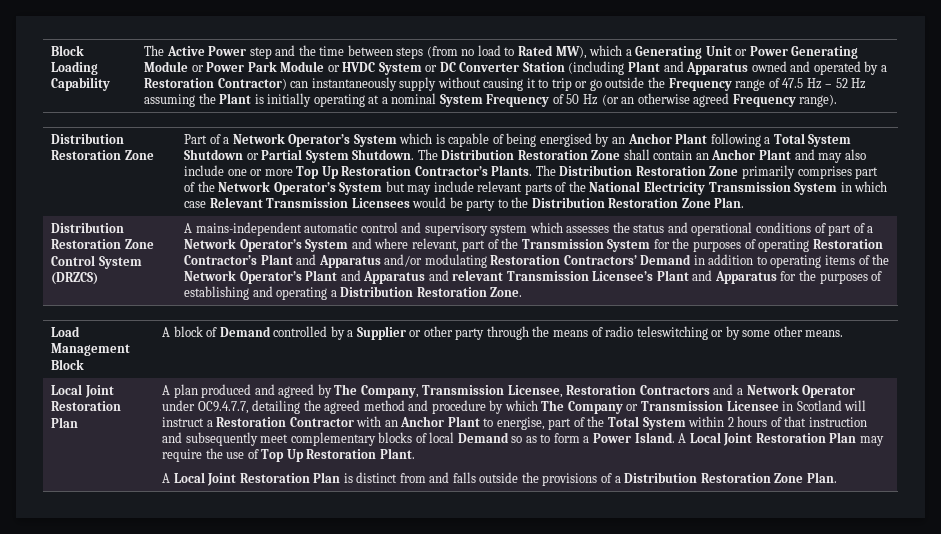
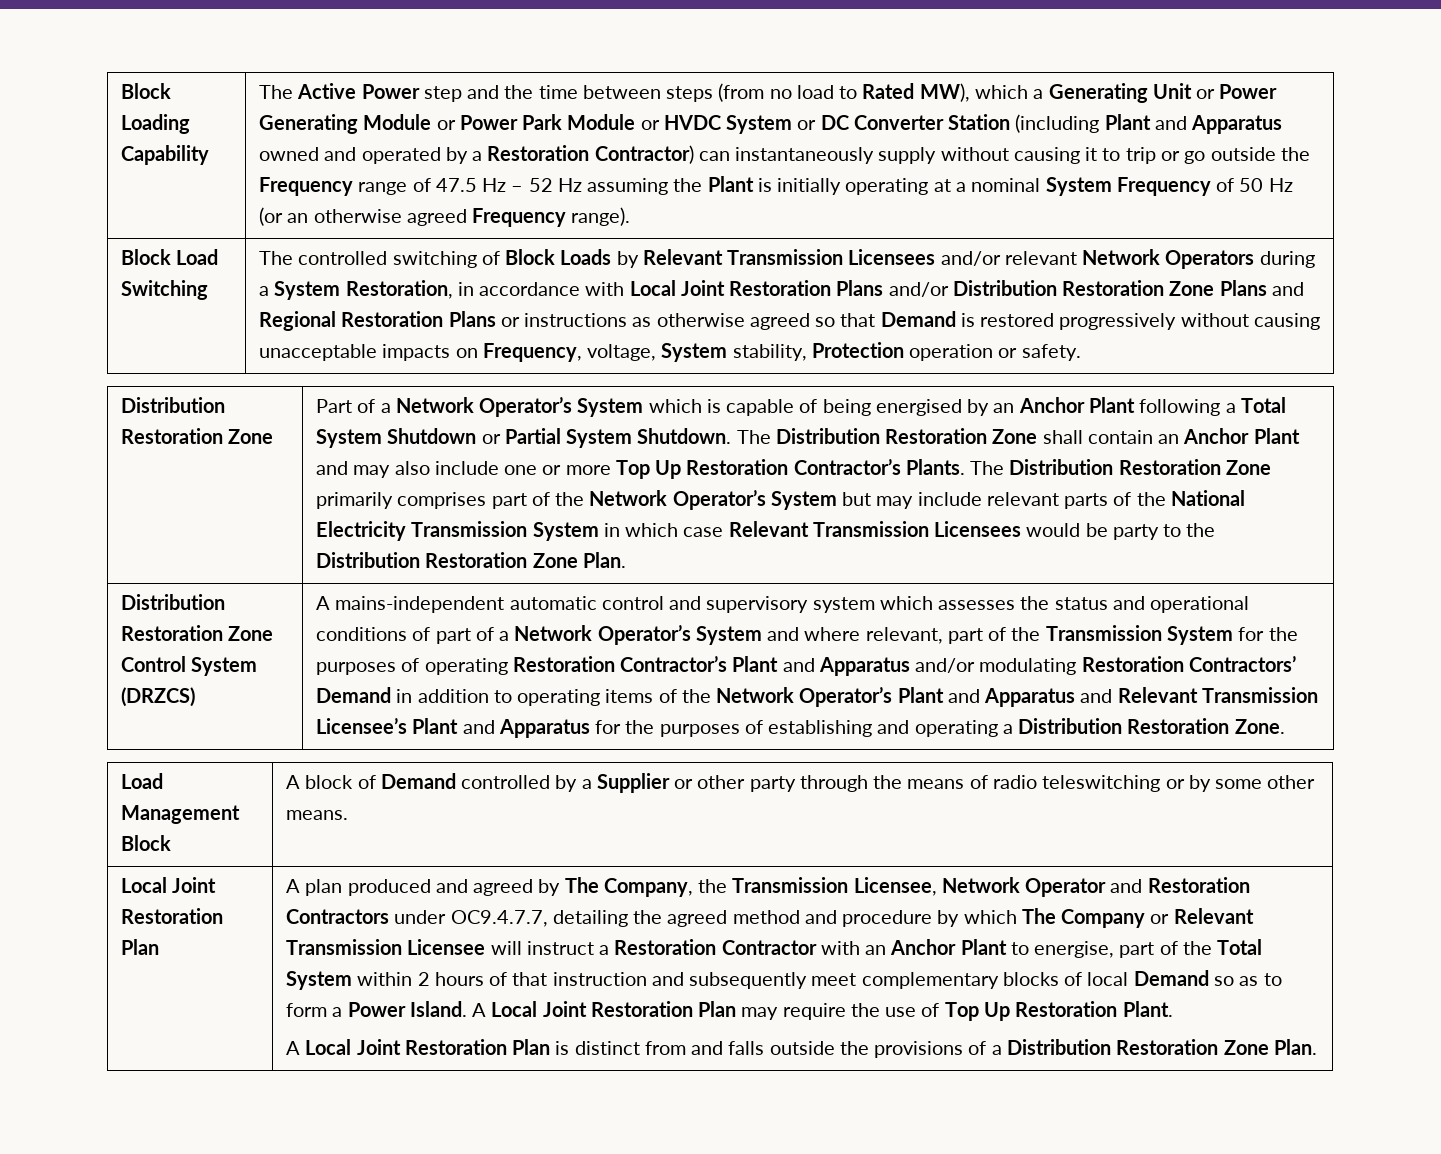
+ Block Load Switching | The controlled switching of Block Loads by Relevant Transmission Licensees and/or relevant Network Operators during a System Restoration, in accordance with Local Joint Restoration Plans and/or Distribution Restoration Zone Plans and Regional Restoration Plans or instructions as otherwise agreed so that Demand is restored progressively without causing unacceptable impacts on Frequency, voltage, System stability, Protection operation or safety.
- A mains-independent automatic control and supervisory system which assesses the status and operational conditions of part of a Network Operator’s System and where relevant, part of the Transmission System for the purposes of operating Restoration Contractor’s Plant and Apparatus and/or modulating Restoration Contractors’ Demand in addition to operating items of the Network Operator’s Plant and Apparatus and relevant Transmission Licensee’s Plant and Apparatus for the purposes of establishing and operating a Distribution Restoration Zone.
+ A mains-independent automatic control and supervisory system which assesses the status and operational conditions of part of a Network Operator’s System and where relevant, part of the Transmission System for the purposes of operating Restoration Contractor’s Plant and Apparatus and/or modulating Restoration Contractors’ Demand in addition to operating items of the Network Operator’s Plant and Apparatus and Relevant Transmission Licensee’s Plant and Apparatus for the purposes of establishing and operating a Distribution Restoration Zone.
- A plan produced and agreed by The Company, Transmission Licensee, Restoration Contractors and a Network Operator under OC9.4.7.7, detailing the agreed method and procedure by which The Company or Transmission Licensee in Scotland will instruct a Restoration Contractor with an Anchor Plant to energise, part of the Total System within 2 hours of that instruction and subsequently meet complementary blocks of local Demand so as to form a Power Island.
+ A plan produced and agreed by The Company, the Transmission Licensee, Network Operator and Restoration Contractors under OC9.4.7.7, detailing the agreed method and procedure by which The Company or Relevant Transmission Licensee will instruct a Restoration Contractor with an Anchor Plant to energise, part of the Total System within 2 hours of that instruction and subsequently meet complementary blocks of local Demand so as to form a Power Island.

